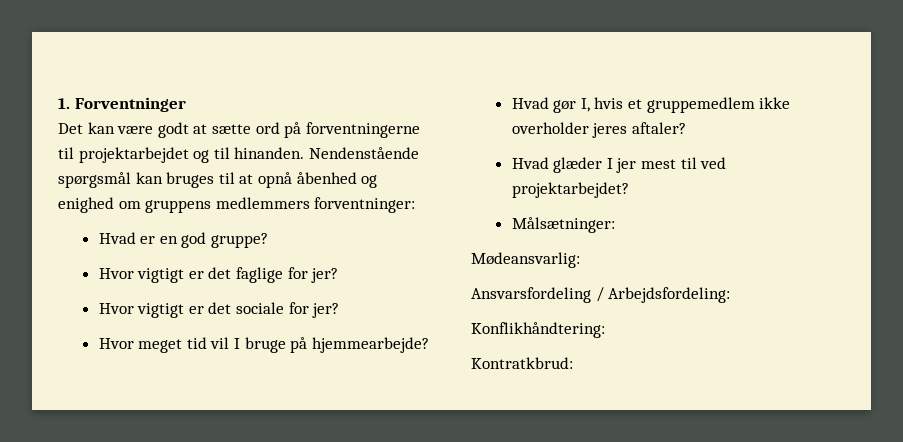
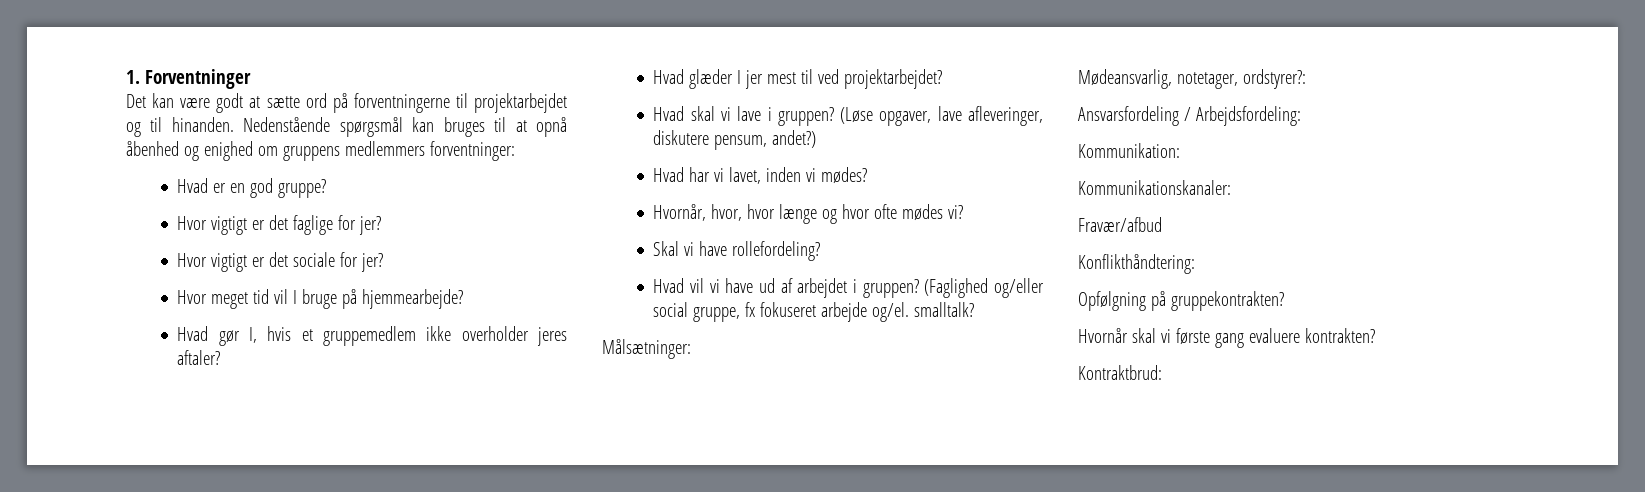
- Nendenstående spørgsmål kan bruges til at opnå åbenhed og enighed om gruppens medlemmers forventninger:
+ Nedenstående spørgsmål kan bruges til at opnå åbenhed og enighed om gruppens medlemmers forventninger:
+ Hvad skal vi lave i gruppen? (Løse opgaver, lave afleveringer, diskutere pensum, andet?)
+ Hvad har vi lavet, inden vi mødes?
+ Hvornår, hvor, hvor længe og hvor ofte mødes vi?
+ Skal vi have rollefordeling?
+ Hvad vil vi have ud af arbejdet i gruppen? (Faglighed og/eller social gruppe, fx fokuseret arbejde og/el. smalltalk?
  Målsætninger:
- Mødeansvarlig:
+ Mødeansvarlig, notetager, ordstyrer?:
  Ansvarsfordeling / Arbejdsfordeling:
- Konflikhåndtering:
- Kontratkbrud:
+ Kommunikation:
+ Kommunikationskanaler:
+ Fravær/afbud
+ Konflikthåndtering:
+ Opfølgning på gruppekontrakten?
+ Hvornår skal vi første gang evaluere kontrakten?
+ Kontraktbrud:

